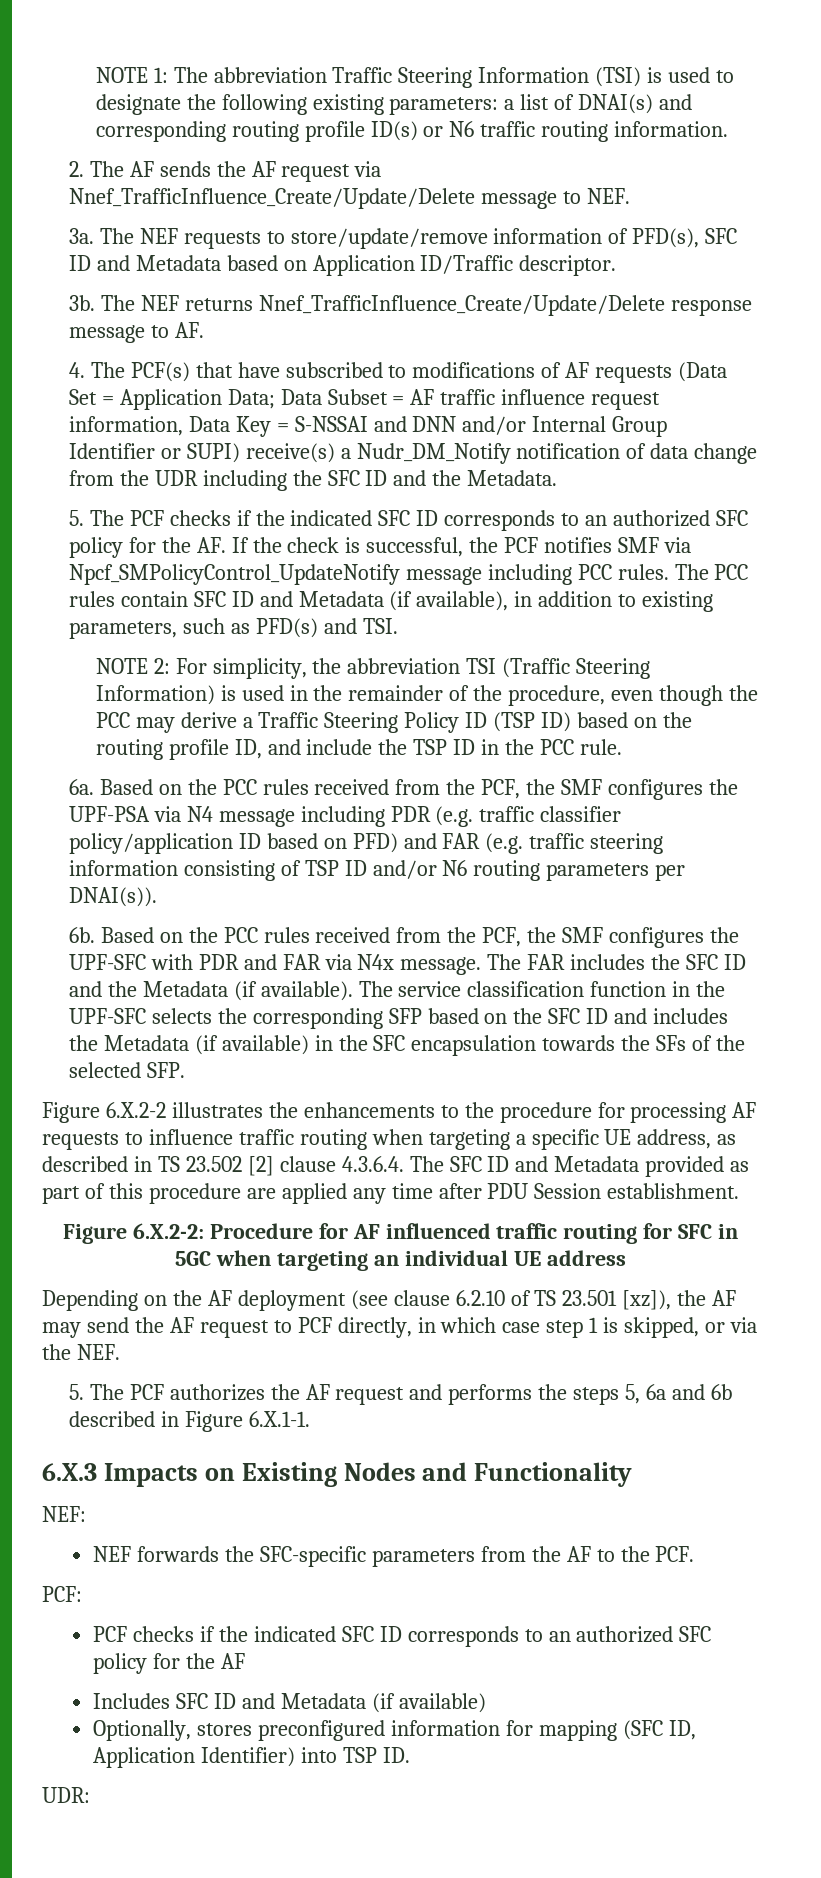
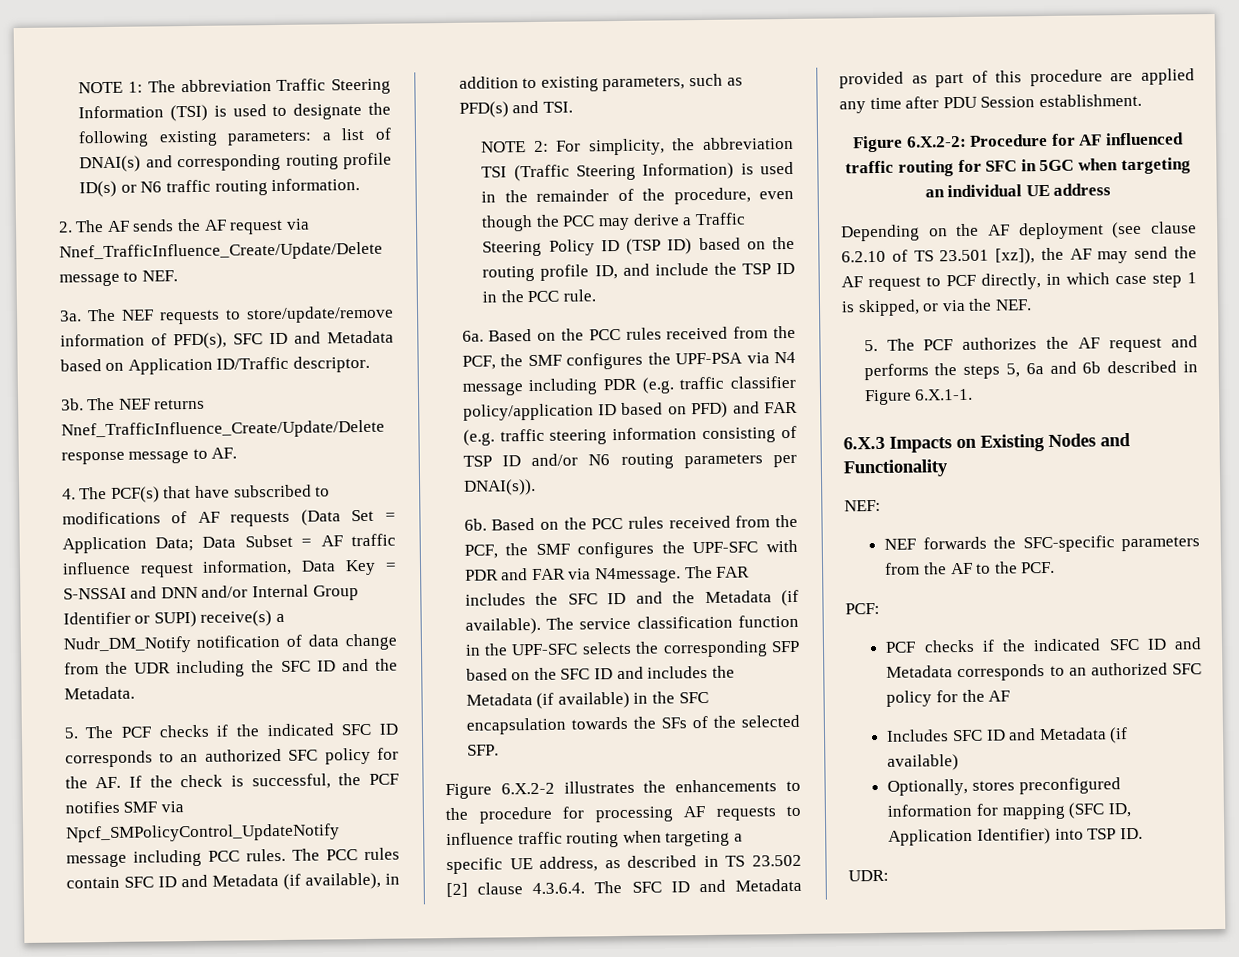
- Based on the PCC rules received from the PCF, the SMF configures the UPF-SFC with PDR and FAR via N4x message.
+ Based on the PCC rules received from the PCF, the SMF configures the UPF-SFC with PDR and FAR via N4message.
- PCF checks if the indicated SFC ID corresponds to an authorized SFC policy for the AF
+ PCF checks if the indicated SFC ID and Metadata corresponds to an authorized SFC policy for the AF

